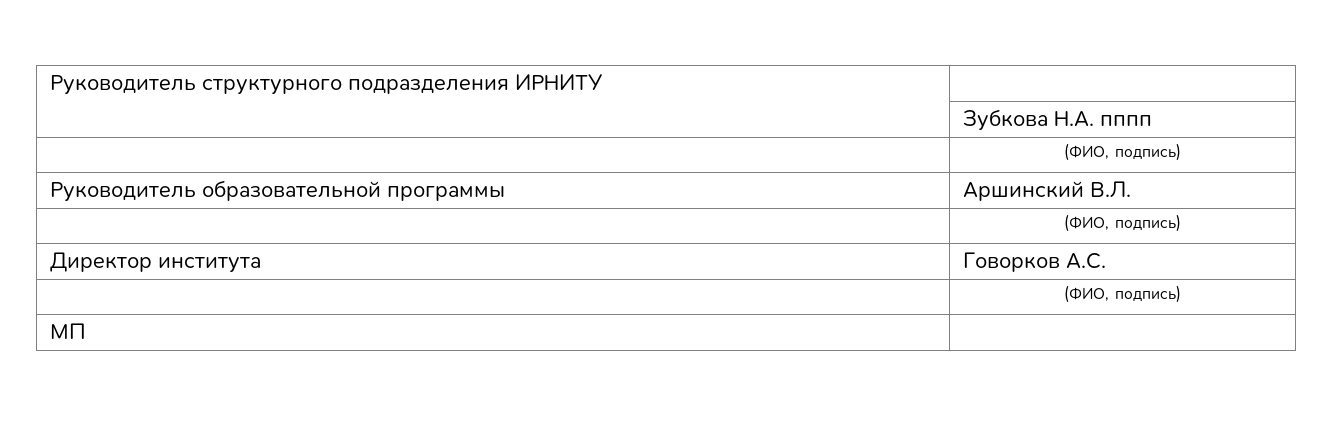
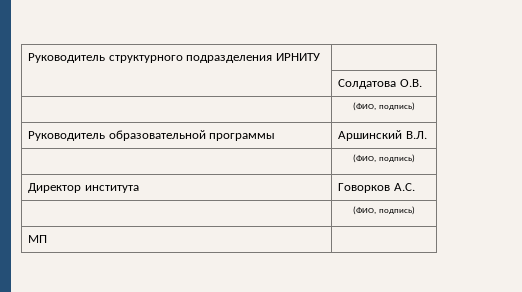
- | Зубкова Н.А. пппп
+ | Солдатова О.В.

